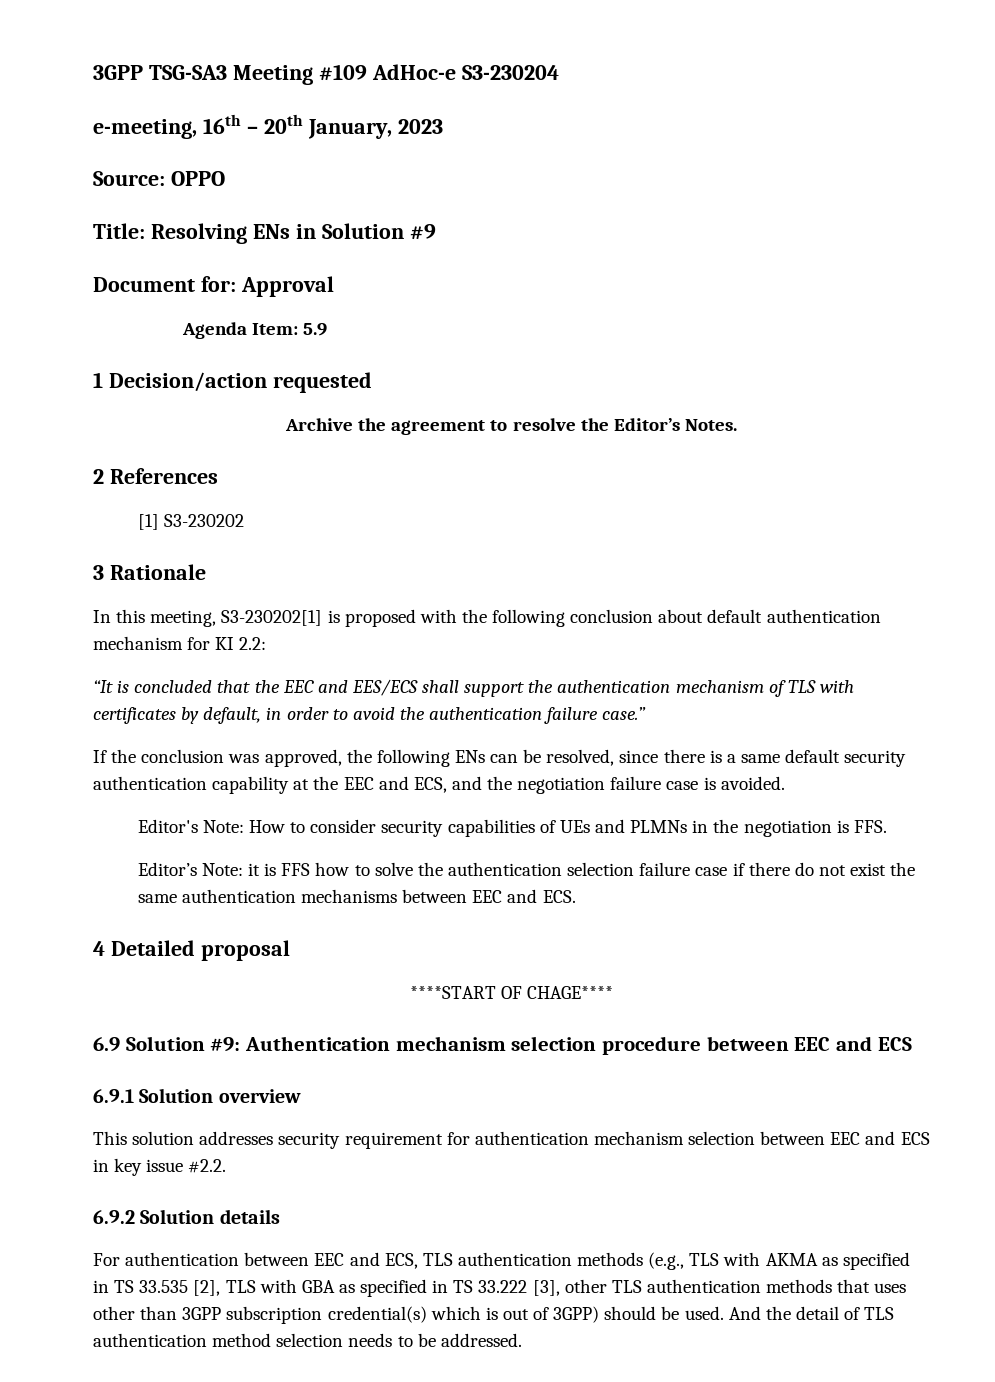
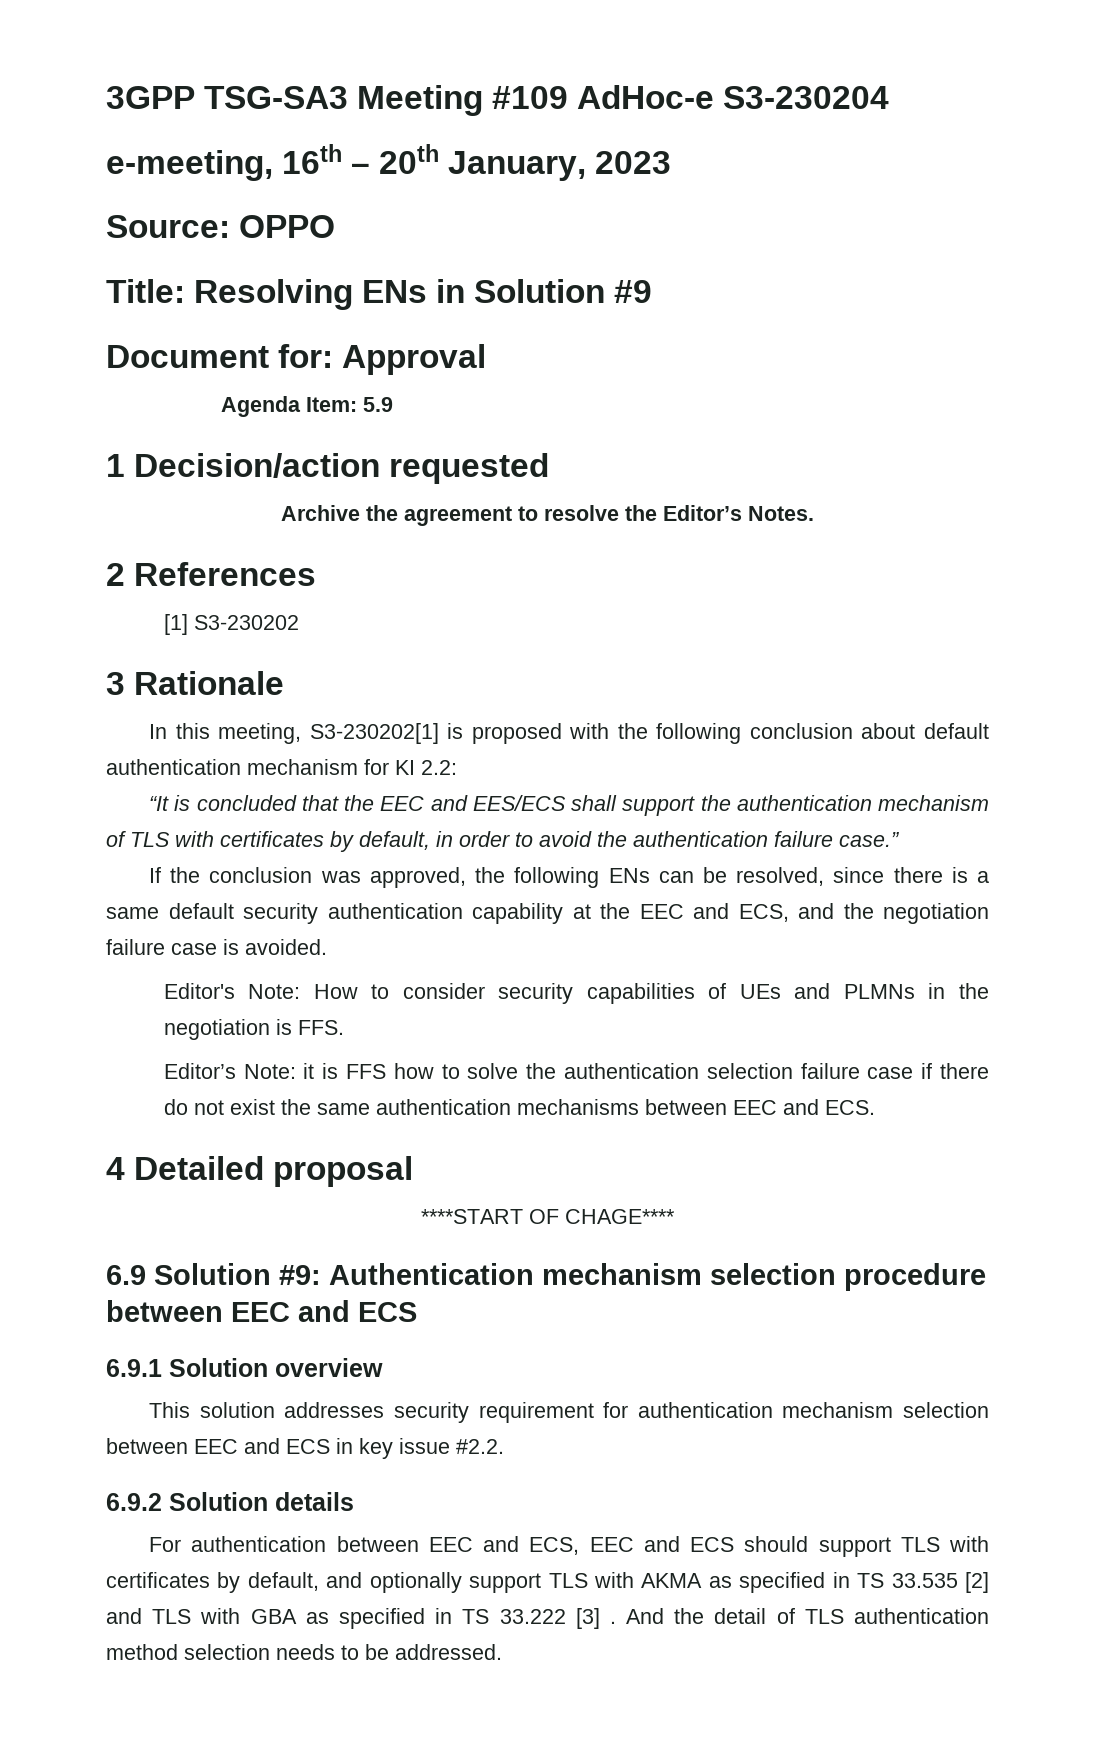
- For authentication between EEC and ECS, TLS authentication methods (e.g., TLS with AKMA as specified in TS 33.535 [2], TLS with GBA as specified in TS 33.222 [3], other TLS authentication methods that uses other than 3GPP subscription credential(s) which is out of 3GPP) should be used.
+ For authentication between EEC and ECS, EEC and ECS should support TLS with certificates by default, and optionally support TLS with AKMA as specified in TS 33.535 [2] and TLS with GBA as specified in TS 33.222 [3] .

